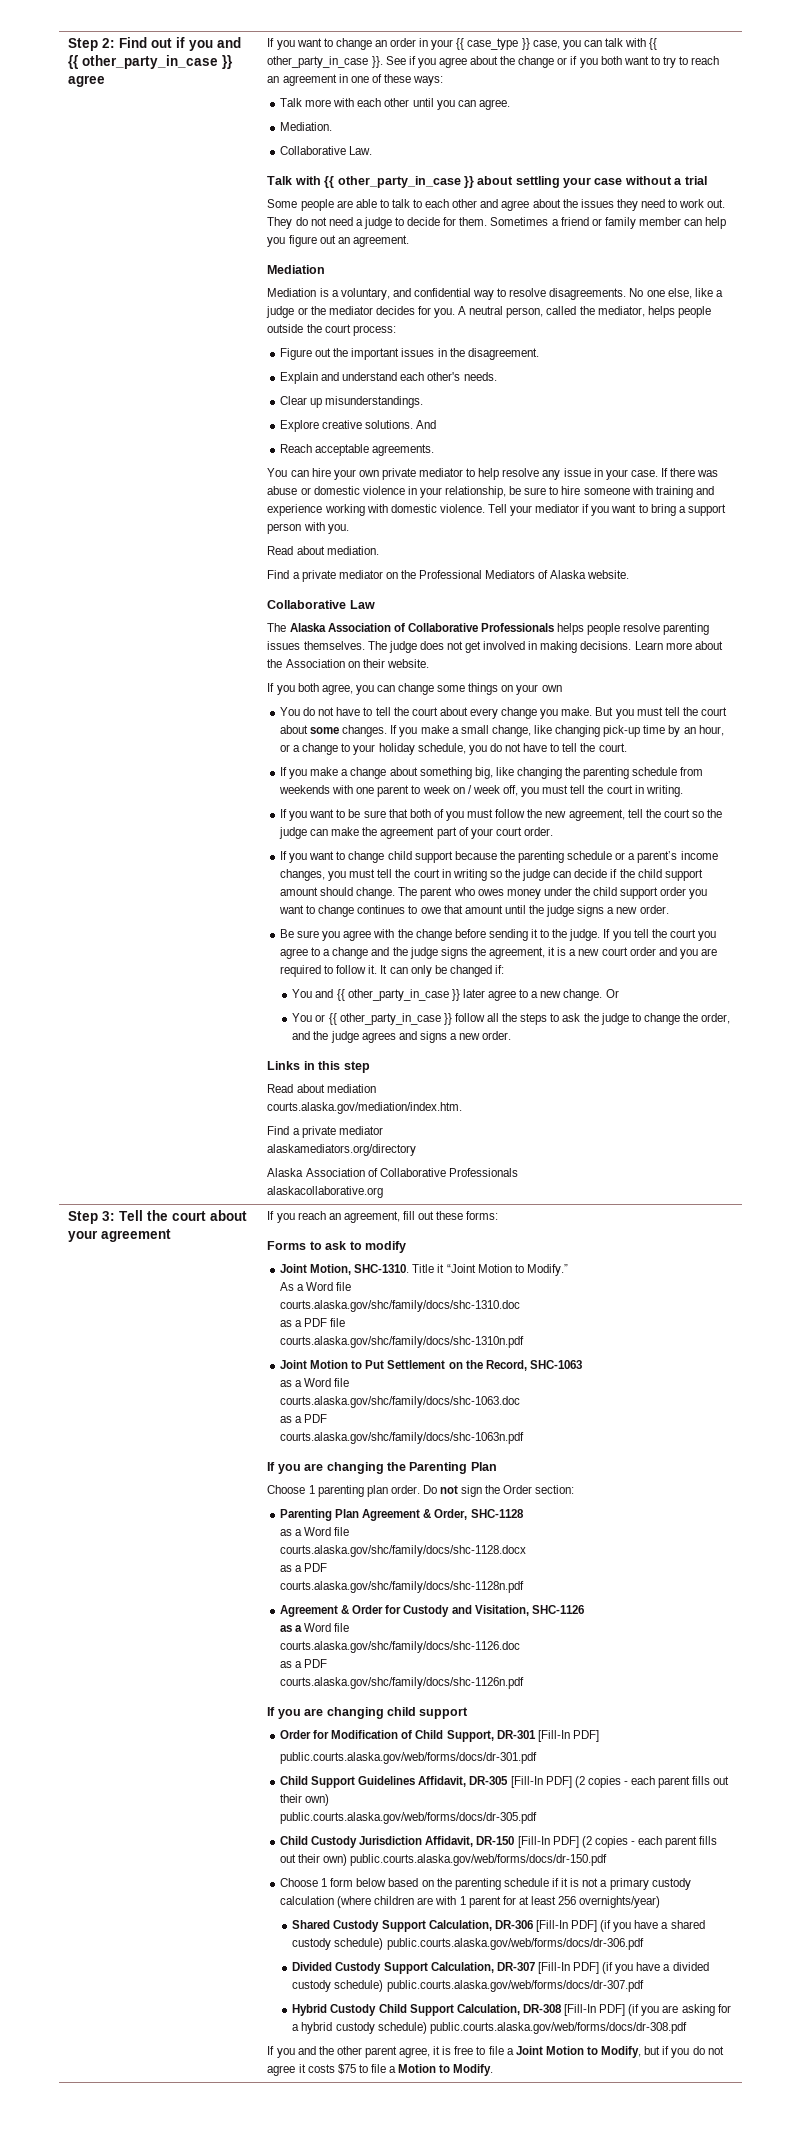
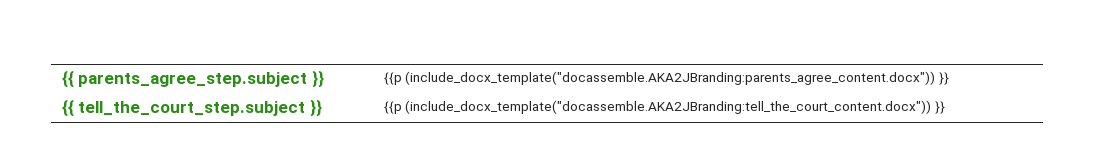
- Step 2: Find out if you and {{ other_party_in_case }} agree | If you want to change an order in your {{ case_type }} case, you can talk with {{ other_party_in_case }}. See if you agree about the change or if you both want to try to reach an agreement in one of these ways:
- Talk more with each other until you can agree.
- Mediation.
- Collaborative Law.
- Talk with {{ other_party_in_case }} about settling your case without a trial
- Some people are able to talk to each other and agree about the issues they need to work out. They do not need a judge to decide for them. Sometimes a friend or family member can help you figure out an agreement.
- Mediation
- Mediation is a voluntary, and confidential way to resolve disagreements. No one else, like a judge or the mediator decides for you. A neutral person, called the mediator, helps people outside the court process:
- Figure out the important issues in the disagreement.
- Explain and understand each other's needs.
- Clear up misunderstandings.
- Explore creative solutions. And
- Reach acceptable agreements.
- You can hire your own private mediator to help resolve any issue in your case. If there was abuse or domestic violence in your relationship, be sure to hire someone with training and experience working with domestic violence. Tell your mediator if you want to bring a support person with you.
- Read about mediation.
- Find a private mediator on the Professional Mediators of Alaska website.
- Collaborative Law
- The Alaska Association of Collaborative Professionals helps people resolve parenting issues themselves. The judge does not get involved in making decisions. Learn more about the Association on their website.
- If you both agree, you can change some things on your own
- You do not have to tell the court about every change you make. But you must tell the court about some changes. If you make a small change, like changing pick-up time by an hour, or a change to your holiday schedule, you do not have to tell the court.
- If you make a change about something big, like changing the parenting schedule from weekends with one parent to week on / week off, you must tell the court in writing.
- If you want to be sure that both of you must follow the new agreement, tell the court so the judge can make the agreement part of your court order.
- If you want to change child support because the parenting schedule or a parent’s income changes, you must tell the court in writing so the judge can decide if the child support amount should change. The parent who owes money under the child support order you want to change continues to owe that amount until the judge signs a new order.
- Be sure you agree with the change before sending it to the judge. If you tell the court you agree to a change and the judge signs the agreement, it is a new court order and you are required to follow it. It can only be changed if:
- You and {{ other_party_in_case }} later agree to a new change. Or
- You or {{ other_party_in_case }} follow all the steps to ask the judge to change the order, and the judge agrees and signs a new order.
- Links in this step
- Read about mediation
- courts.alaska.gov/mediation/index.htm.
- Find a private mediator
- alaskamediators.org/directory
- Alaska Association of Collaborative Professionals
- alaskacollaborative.org
- Step 3: Tell the court about your agreement | If you reach an agreement, fill out these forms:
- Forms to ask to modify
- Joint Motion, SHC-1310. Title it “Joint Motion to Modify.”
- As a Word file
- courts.alaska.gov/shc/family/docs/shc-1310.doc
- as a PDF file
- courts.alaska.gov/shc/family/docs/shc-1310n.pdf
- Joint Motion to Put Settlement on the Record, SHC-1063
- as a Word file
- courts.alaska.gov/shc/family/docs/shc-1063.doc
- as a PDF
- courts.alaska.gov/shc/family/docs/shc-1063n.pdf
- If you are changing the Parenting Plan
- Choose 1 parenting plan order. Do not sign the Order section:
- Parenting Plan Agreement & Order, SHC-1128
- as a Word file
- courts.alaska.gov/shc/family/docs/shc-1128.docx
- as a PDF
- courts.alaska.gov/shc/family/docs/shc-1128n.pdf
- Agreement & Order for Custody and Visitation, SHC-1126
- as a Word file
- courts.alaska.gov/shc/family/docs/shc-1126.doc
- as a PDF
- courts.alaska.gov/shc/family/docs/shc-1126n.pdf
- If you are changing child support
- Order for Modification of Child Support, DR-301 [Fill-In PDF]
- public.courts.alaska.gov/web/forms/docs/dr-301.pdf
- Child Support Guidelines Affidavit, DR-305 [Fill-In PDF] (2 copies - each parent fills out their own)
- public.courts.alaska.gov/web/forms/docs/dr-305.pdf
- Child Custody Jurisdiction Affidavit, DR-150 [Fill-In PDF] (2 copies - each parent fills out their own) public.courts.alaska.gov/web/forms/docs/dr-150.pdf
- Choose 1 form below based on the parenting schedule if it is not a primary custody calculation (where children are with 1 parent for at least 256 overnights/year)
- Shared Custody Support Calculation, DR-306 [Fill-In PDF] (if you have a shared custody schedule) public.courts.alaska.gov/web/forms/docs/dr-306.pdf
- Divided Custody Support Calculation, DR-307 [Fill-In PDF] (if you have a divided custody schedule) public.courts.alaska.gov/web/forms/docs/dr-307.pdf
- Hybrid Custody Child Support Calculation, DR-308 [Fill-In PDF] (if you are asking for a hybrid custody schedule) public.courts.alaska.gov/web/forms/docs/dr-308.pdf
- If you and the other parent agree, it is free to file a Joint Motion to Modify, but if you do not agree it costs $75 to file a Motion to Modify.
+ {{ parents_agree_step.subject }} | {{p (include_docx_template("docassemble.AKA2JBranding:parents_agree_content.docx")) }}
+ {{ tell_the_court_step.subject }} | {{p (include_docx_template("docassemble.AKA2JBranding:tell_the_court_content.docx")) }}

